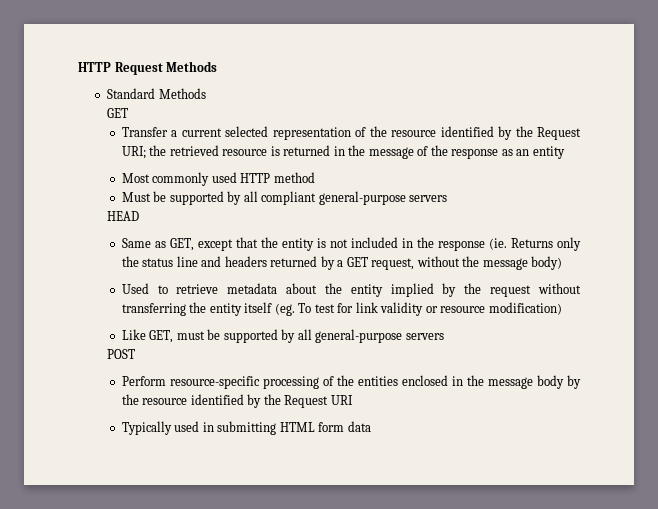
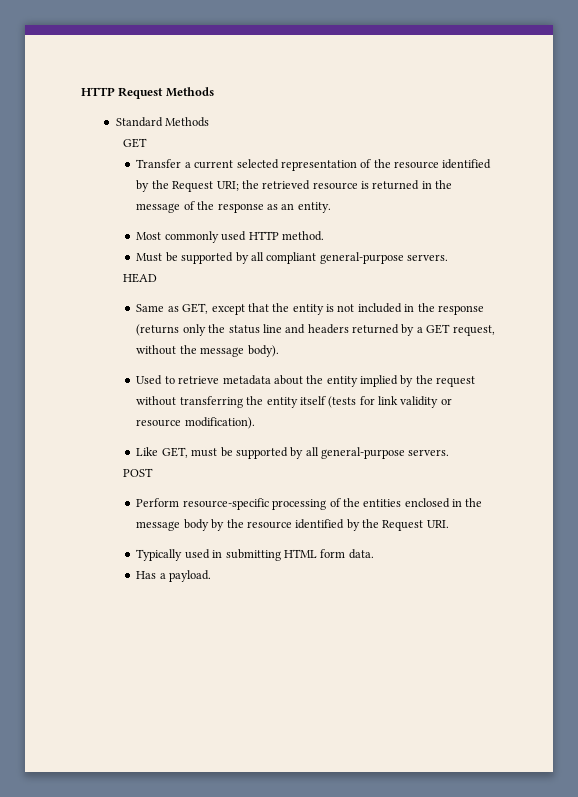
- Transfer a current selected representation of the resource identified by the Request URI; the retrieved resource is returned in the message of the response as an entity
+ Transfer a current selected representation of the resource identified by the Request URI; the retrieved resource is returned in the message of the response as an entity.
- Most commonly used HTTP method
+ Most commonly used HTTP method.
- Must be supported by all compliant general-purpose servers
+ Must be supported by all compliant general-purpose servers.
- Same as GET, except that the entity is not included in the response (ie. Returns only the status line and headers returned by a GET request, without the message body)
+ Same as GET, except that the entity is not included in the response (returns only the status line and headers returned by a GET request, without the message body).
- Used to retrieve metadata about the entity implied by the request without transferring the entity itself (eg. To test for link validity or resource modification)
+ Used to retrieve metadata about the entity implied by the request without transferring the entity itself (tests for link validity or resource modification).
- Like GET, must be supported by all general-purpose servers
+ Like GET, must be supported by all general-purpose servers.
- Perform resource-specific processing of the entities enclosed in the message body by the resource identified by the Request URI
+ Perform resource-specific processing of the entities enclosed in the message body by the resource identified by the Request URI.
- Typically used in submitting HTML form data
+ Typically used in submitting HTML form data.
+ Has a payload.

